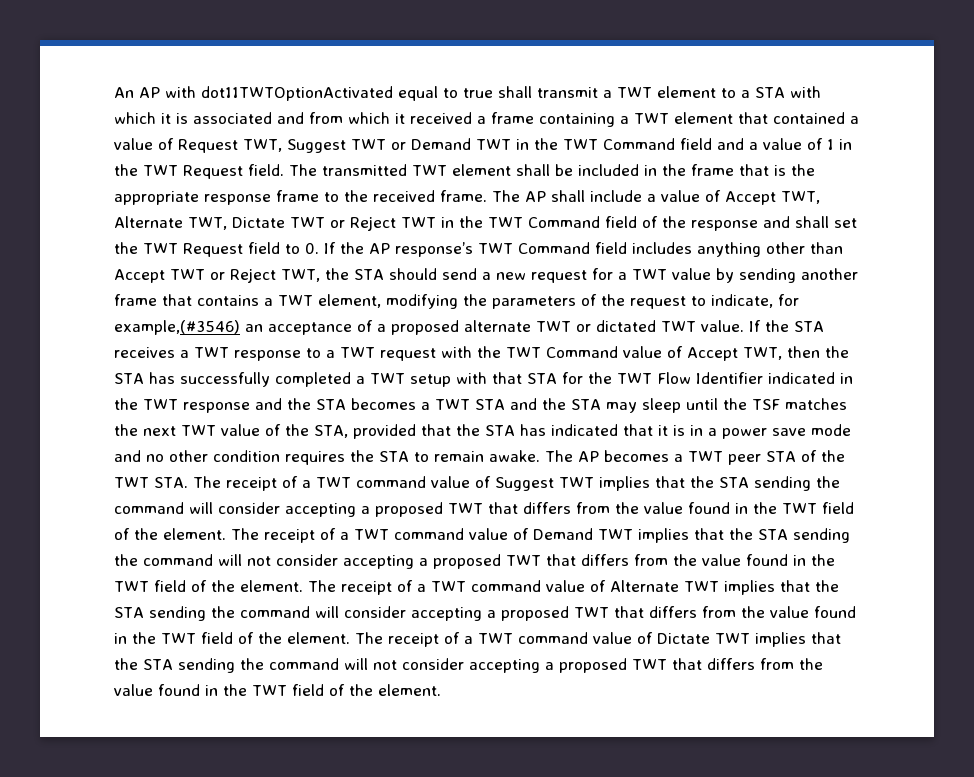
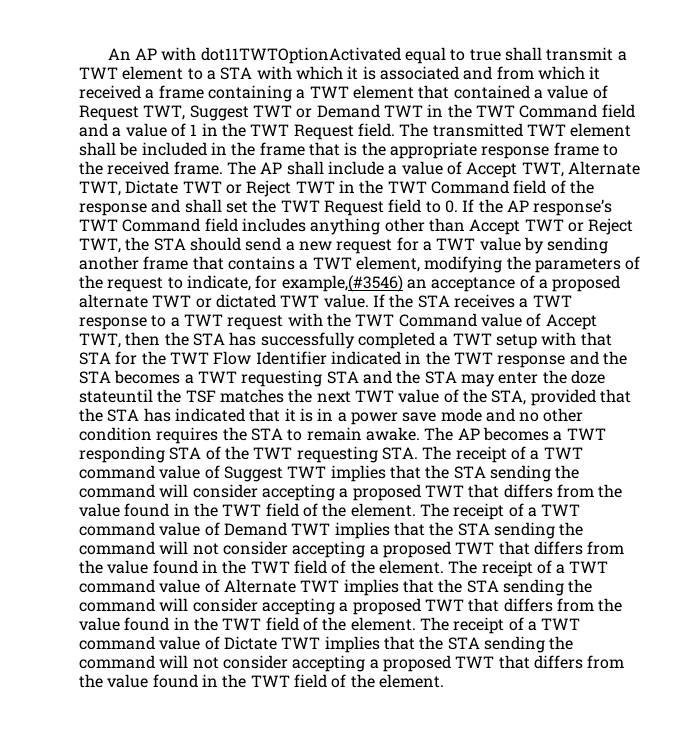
- If the STA receives a TWT response to a TWT request with the TWT Command value of Accept TWT, then the STA has successfully completed a TWT setup with that STA for the TWT Flow Identifier indicated in the TWT response and the STA becomes a TWT STA and the STA may sleep until the TSF matches the next TWT value of the STA, provided that the STA has indicated that it is in a power save mode and no other condition requires the STA to remain awake.
+ If the STA receives a TWT response to a TWT request with the TWT Command value of Accept TWT, then the STA has successfully completed a TWT setup with that STA for the TWT Flow Identifier indicated in the TWT response and the STA becomes a TWT requesting STA and the STA may enter the doze stateuntil the TSF matches the next TWT value of the STA, provided that the STA has indicated that it is in a power save mode and no other condition requires the STA to remain awake.
- The AP becomes a TWT peer STA of the TWT STA. The receipt of a TWT command value of Suggest TWT implies that the STA sending the command will consider accepting a proposed TWT that differs from the value found in the TWT field of the element.
+ The AP becomes a TWT responding STA of the TWT requesting STA. The receipt of a TWT command value of Suggest TWT implies that the STA sending the command will consider accepting a proposed TWT that differs from the value found in the TWT field of the element.

